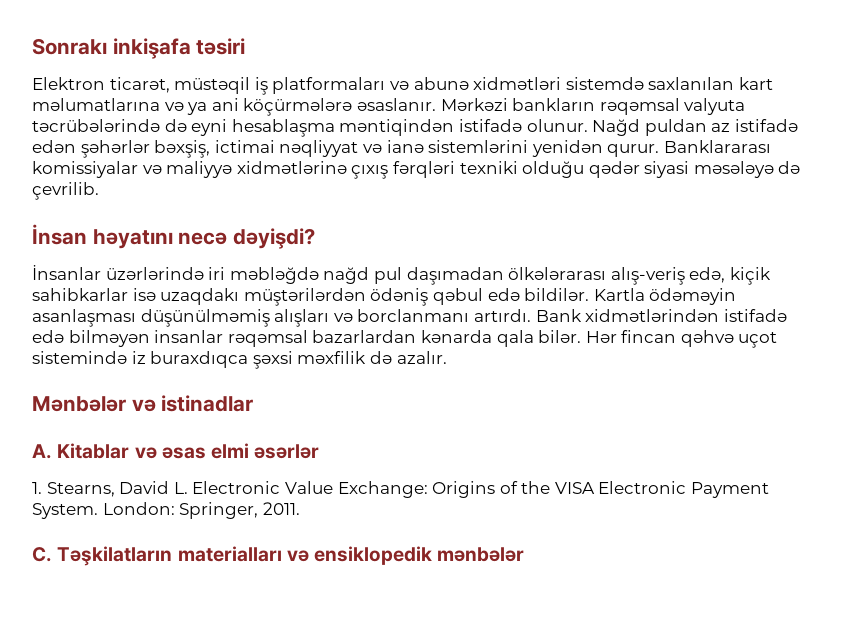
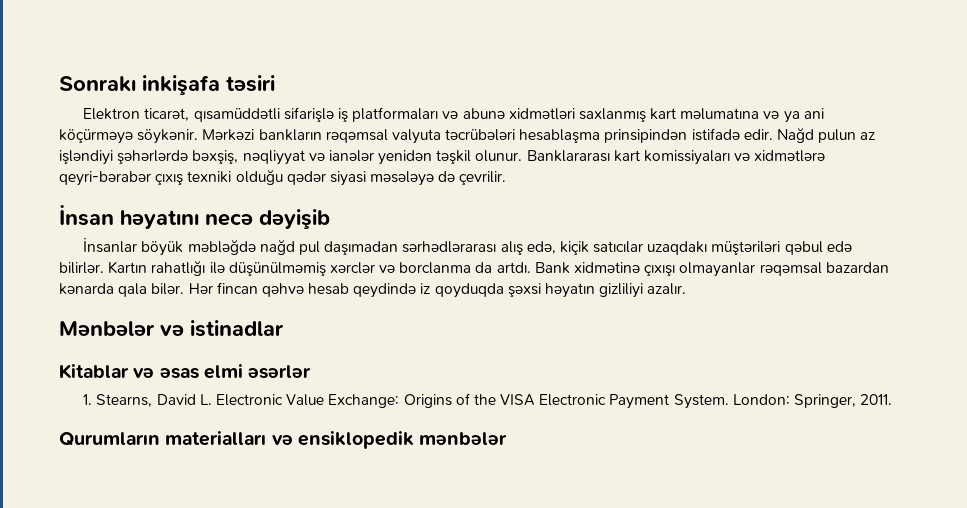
- Elektron ticarət, müstəqil iş platformaları və abunə xidmətləri sistemdə saxlanılan kart məlumatlarına və ya ani köçürmələrə əsaslanır.
+ Elektron ticarət, qısamüddətli sifarişlə iş platformaları və abunə xidmətləri saxlanmış kart məlumatına və ya ani köçürməyə söykənir.
- Mərkəzi bankların rəqəmsal valyuta təcrübələrində də eyni hesablaşma məntiqindən istifadə olunur. Nağd puldan az istifadə edən şəhərlər bəxşiş, ictimai nəqliyyat və ianə sistemlərini yenidən qurur. Banklararası komissiyalar və maliyyə xidmətlərinə çıxış fərqləri texniki olduğu qədər siyasi məsələyə də çevrilib.
+ Mərkəzi bankların rəqəmsal valyuta təcrübələri hesablaşma prinsipindən istifadə edir. Nağd pulun az işləndiyi şəhərlərdə bəxşiş, nəqliyyat və ianələr yenidən təşkil olunur. Banklararası kart komissiyaları və xidmətlərə qeyri-bərabər çıxış texniki olduğu qədər siyasi məsələyə də çevrilir.
- İnsan həyatını necə dəyişdi?
+ İnsan həyatını necə dəyişib
- İnsanlar üzərlərində iri məbləğdə nağd pul daşımadan ölkələrarası alış-veriş edə, kiçik sahibkarlar isə uzaqdakı müştərilərdən ödəniş qəbul edə bildilər. Kartla ödəməyin asanlaşması düşünülməmiş alışları və borclanmanı artırdı. Bank xidmətlərindən istifadə edə bilməyən insanlar rəqəmsal bazarlardan kənarda qala bilər.
+ İnsanlar böyük məbləğdə nağd pul daşımadan sərhədlərarası alış edə, kiçik satıcılar uzaqdakı müştəriləri qəbul edə bilirlər. Kartın rahatlığı ilə düşünülməmiş xərclər və borclanma da artdı. Bank xidmətinə çıxışı olmayanlar rəqəmsal bazardan kənarda qala bilər.
- Hər fincan qəhvə uçot sistemində iz buraxdıqca şəxsi məxfilik də azalır.
+ Hər fincan qəhvə hesab qeydində iz qoyduqda şəxsi həyatın gizliliyi azalır.
- A. Kitablar və əsas elmi əsərlər
+ Kitablar və əsas elmi əsərlər
- C. Təşkilatların materialları və ensiklopedik mənbələr
+ Qurumların materialları və ensiklopedik mənbələr

